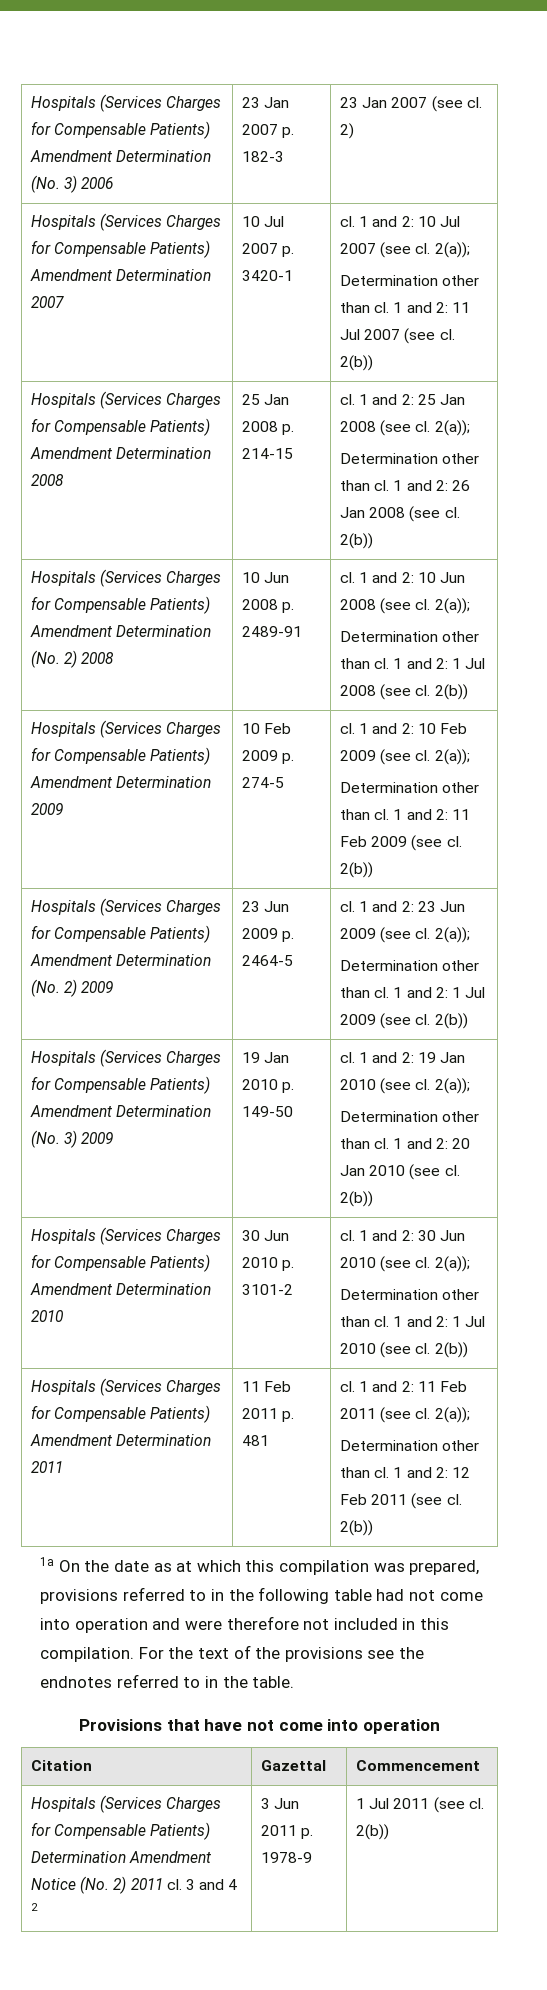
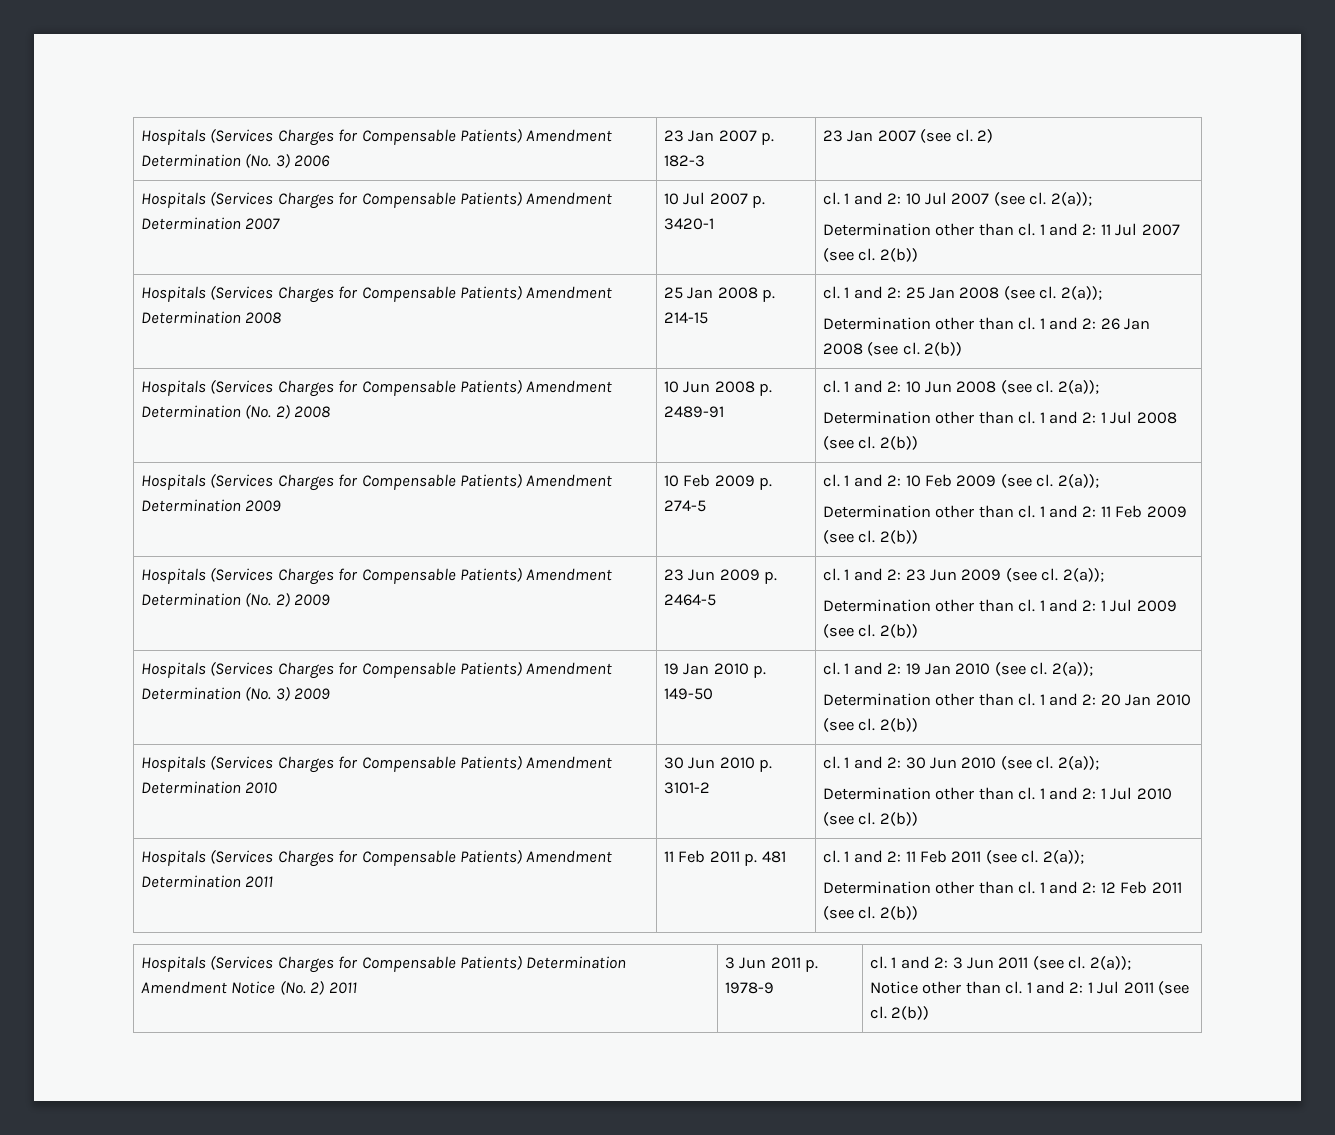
- 1a On the date as at which this compilation was prepared, provisions referred to in the following table had not come into operation and were therefore not included in this compilation. For the text of the provisions see the endnotes referred to in the table.
- Provisions that have not come into operation
- Citation | Gazettal | Commencement
- Hospitals (Services Charges for Compensable Patients) Determination Amendment Notice (No. 2) 2011 cl. 3 and 4 2 | 3 Jun 2011 p. 1978-9 | 1 Jul 2011 (see cl. 2(b))
+ Hospitals (Services Charges for Compensable Patients) Determination Amendment Notice (No. 2) 2011 | 3 Jun 2011 p. 1978-9 | cl. 1 and 2: 3 Jun 2011 (see cl. 2(a));
+ Notice other than cl. 1 and 2: 1 Jul 2011 (see cl. 2(b))

